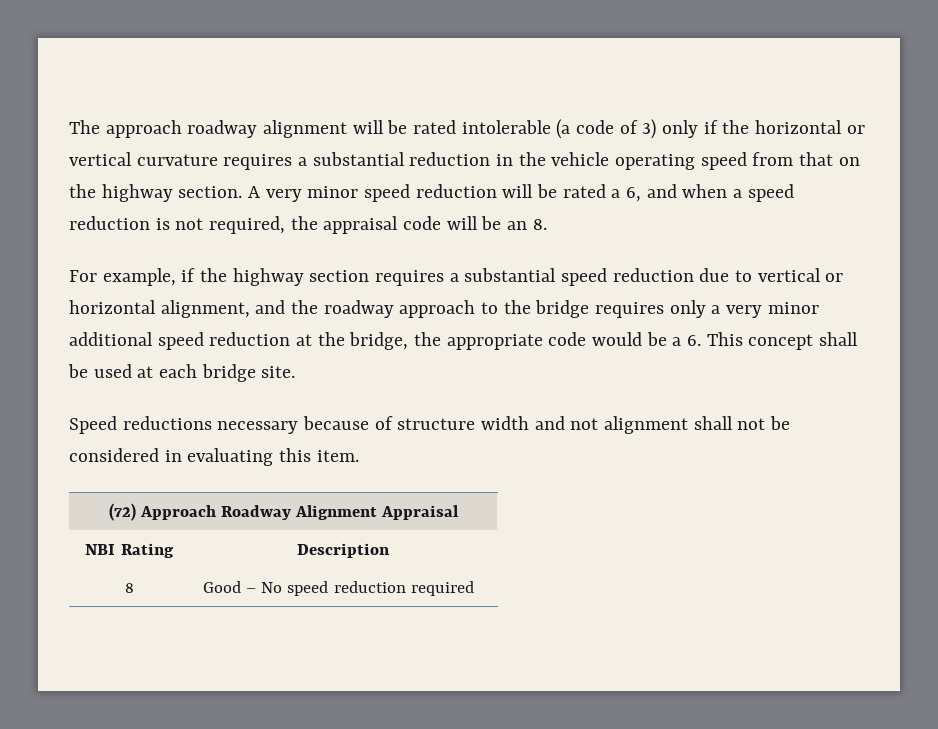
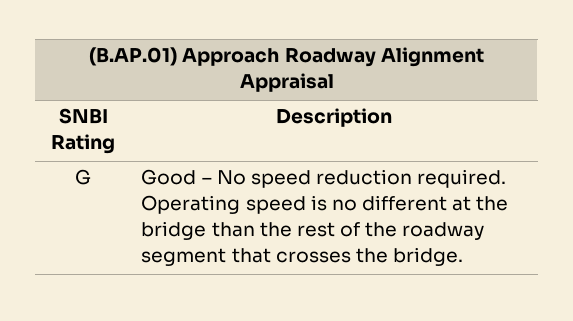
- The approach roadway alignment will be rated intolerable (a code of 3) only if the horizontal or vertical curvature requires a substantial reduction in the vehicle operating speed from that on the highway section. A very minor speed reduction will be rated a 6, and when a speed reduction is not required, the appraisal code will be an 8.
- For example, if the highway section requires a substantial speed reduction due to vertical or horizontal alignment, and the roadway approach to the bridge requires only a very minor additional speed reduction at the bridge, the appropriate code would be a 6. This concept shall be used at each bridge site.
- Speed reductions necessary because of structure width and not alignment shall not be considered in evaluating this item.
- (72) Approach Roadway Alignment Appraisal
+ (B.AP.01) Approach Roadway Alignment Appraisal
- NBI Rating | Description
+ SNBI Rating | Description
- 8 | Good – No speed reduction required
+ G | Good – No speed reduction required. Operating speed is no different at the bridge than the rest of the roadway segment that crosses the bridge.

